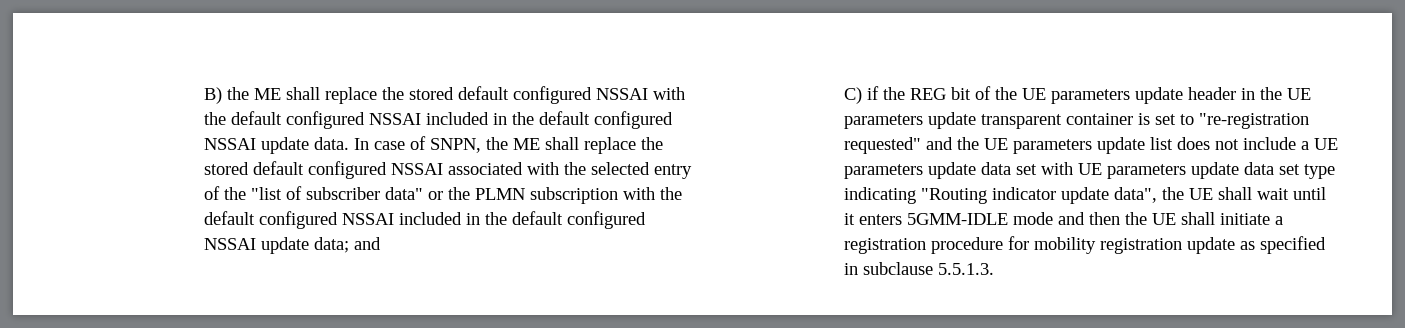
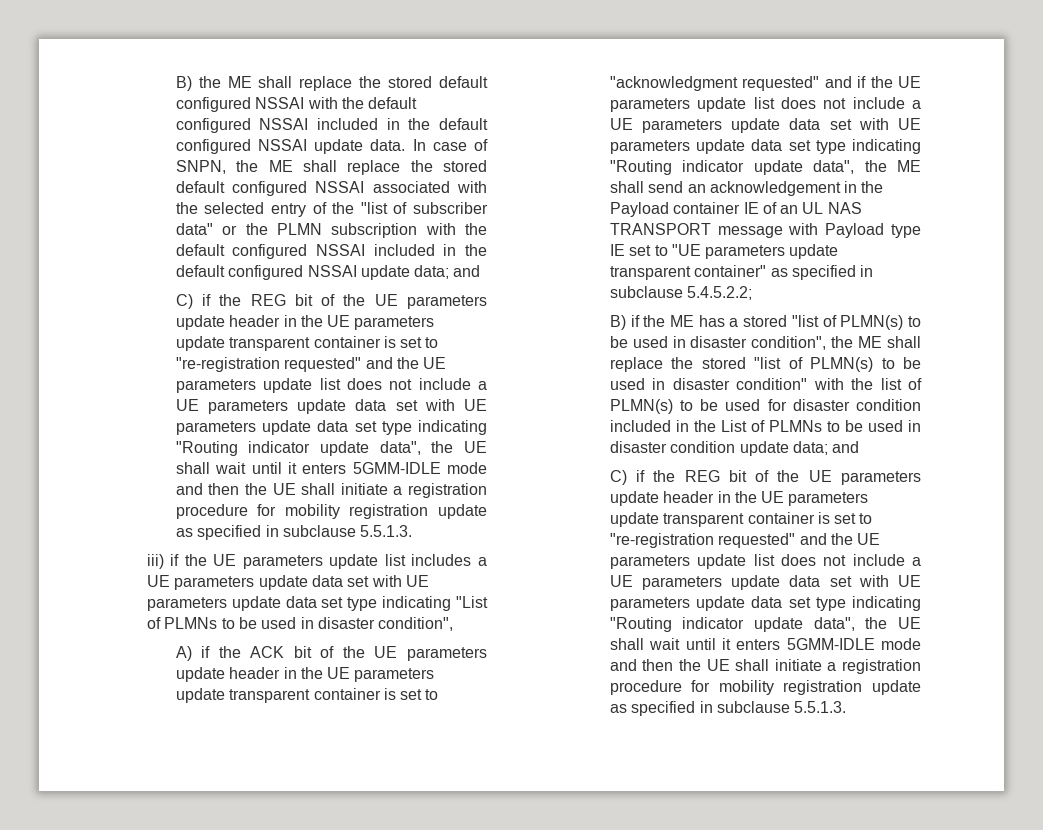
+ iii) if the UE parameters update list includes a UE parameters update data set with UE parameters update data set type indicating "List of PLMNs to be used in disaster condition",
+ A) if the ACK bit of the UE parameters update header in the UE parameters update transparent container is set to "acknowledgment requested" and if the UE parameters update list does not include a UE parameters update data set with UE parameters update data set type indicating "Routing indicator update data", the ME shall send an acknowledgement in the Payload container IE of an UL NAS TRANSPORT message with Payload type IE set to "UE parameters update transparent container" as specified in subclause 5.4.5.2.2;
+ B) if the ME has a stored "list of PLMN(s) to be used in disaster condition", the ME shall replace the stored "list of PLMN(s) to be used in disaster condition" with the list of PLMN(s) to be used for disaster condition included in the List of PLMNs to be used in disaster condition update data; and
+ C) if the REG bit of the UE parameters update header in the UE parameters update transparent container is set to "re-registration requested" and the UE parameters update list does not include a UE parameters update data set with UE parameters update data set type indicating "Routing indicator update data", the UE shall wait until it enters 5GMM-IDLE mode and then the UE shall initiate a registration procedure for mobility registration update as specified in subclause 5.5.1.3.

